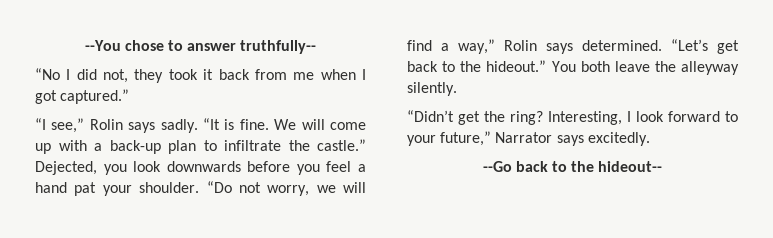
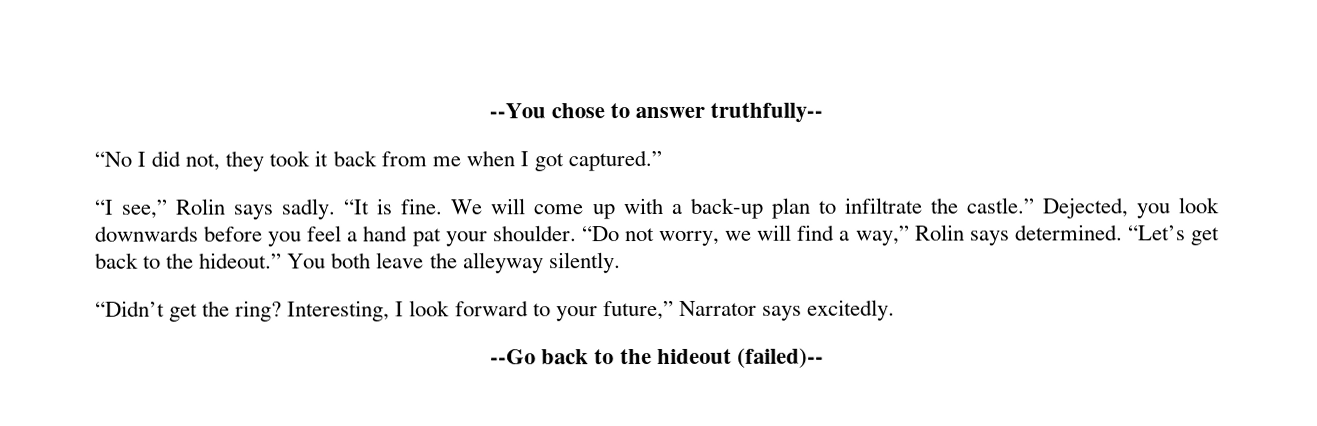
- --Go back to the hideout--
+ --Go back to the hideout (failed)--

